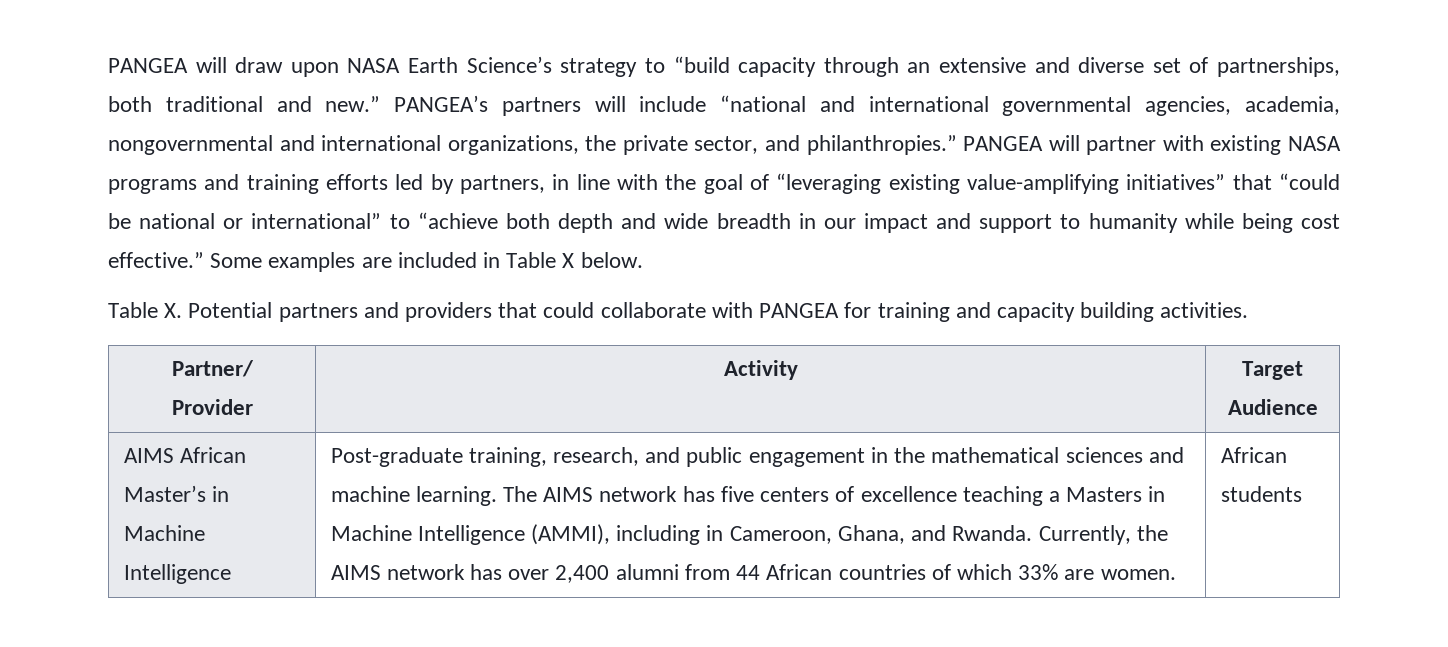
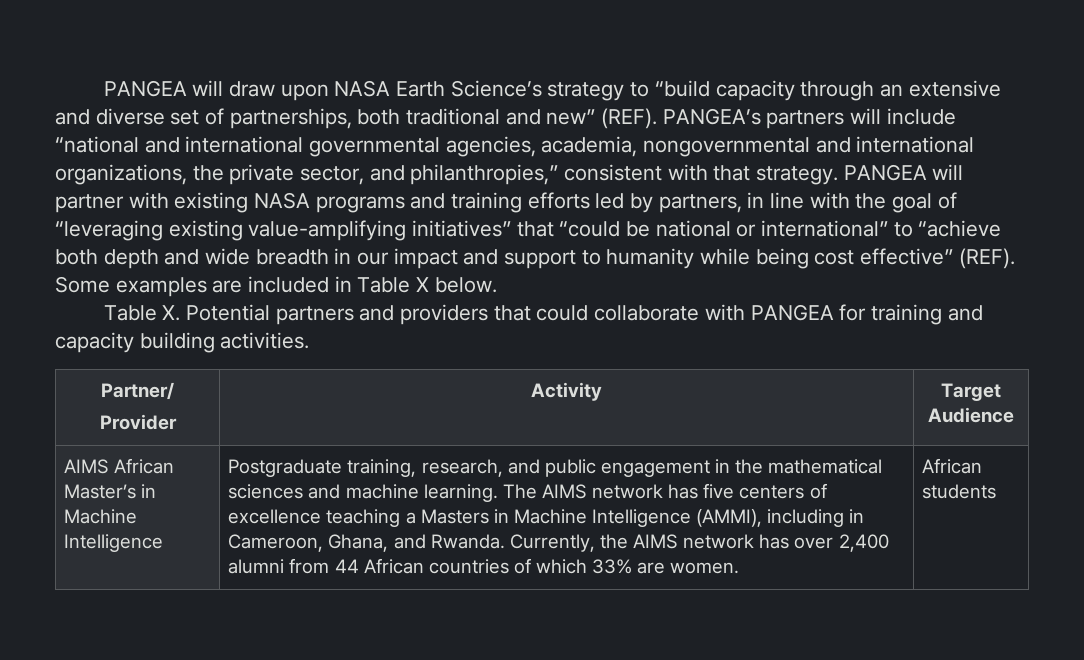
- PANGEA will draw upon NASA Earth Science’s strategy to “build capacity through an extensive and diverse set of partnerships, both traditional and new.”
+ PANGEA will draw upon NASA Earth Science’s strategy to “build capacity through an extensive and diverse set of partnerships, both traditional and new” (REF).
- PANGEA’s partners will include “national and international governmental agencies, academia, nongovernmental and international organizations, the private sector, and philanthropies.”
+ PANGEA’s partners will include “national and international governmental agencies, academia, nongovernmental and international organizations, the private sector, and philanthropies,” consistent with that strategy.
- PANGEA will partner with existing NASA programs and training efforts led by partners, in line with the goal of “leveraging existing value-amplifying initiatives” that “could be national or international” to “achieve both depth and wide breadth in our impact and support to humanity while being cost effective.”
+ PANGEA will partner with existing NASA programs and training efforts led by partners, in line with the goal of “leveraging existing value-amplifying initiatives” that “could be national or international” to “achieve both depth and wide breadth in our impact and support to humanity while being cost effective” (REF).
- Post-graduate training, research, and public engagement in the mathematical sciences and machine learning.
+ Postgraduate training, research, and public engagement in the mathematical sciences and machine learning.

